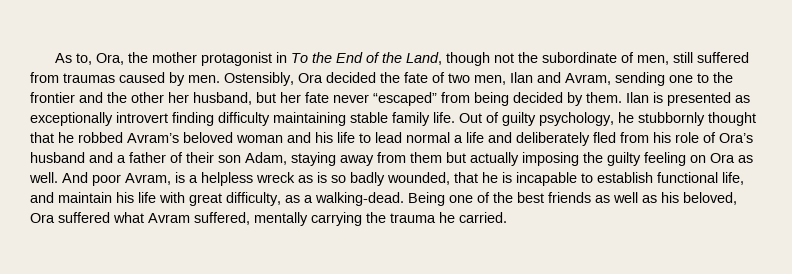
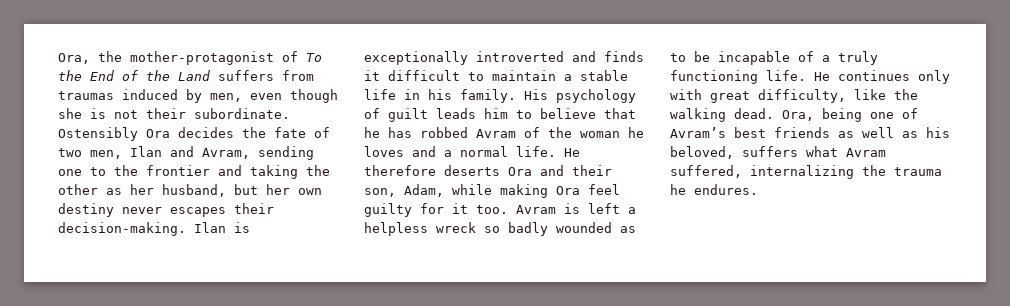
- As to, Ora, the mother protagonist in To the End of the Land, though not the subordinate of men, still suffered from traumas caused by men. Ostensibly, Ora decided the fate of two men, Ilan and Avram, sending one to the frontier and the other her husband, but her fate never “escaped” from being decided by them. Ilan is presented as exceptionally introvert finding difficulty maintaining stable family life. Out of guilty psychology, he stubbornly thought that he robbed Avram’s beloved woman and his life to lead normal a life and deliberately fled from his role of Ora’s husband and a father of their son Adam, staying away from them but actually imposing the guilty feeling on Ora as well. And poor Avram, is a helpless wreck as is so badly wounded, that he is incapable to establish functional life, and maintain his life with great difficulty, as a walking-dead. Being one of the best friends as well as his beloved, Ora suffered what Avram suffered, mentally carrying the trauma he carried.
+ Ora, the mother-protagonist of To the End of the Land suffers from traumas induced by men, even though she is not their subordinate. Ostensibly Ora decides the fate of two men, Ilan and Avram, sending one to the frontier and taking the other as her husband, but her own destiny never escapes their decision-making. Ilan is exceptionally introverted and finds it difficult to maintain a stable life in his family. His psychology of guilt leads him to believe that he has robbed Avram of the woman he loves and a normal life. He therefore deserts Ora and their son, Adam, while making Ora feel guilty for it too. Avram is left a helpless wreck so badly wounded as to be incapable of a truly functioning life. He continues only with great difficulty, like the walking dead. Ora, being one of Avram’s best friends as well as his beloved, suffers what Avram suffered, internalizing the trauma he endures.

